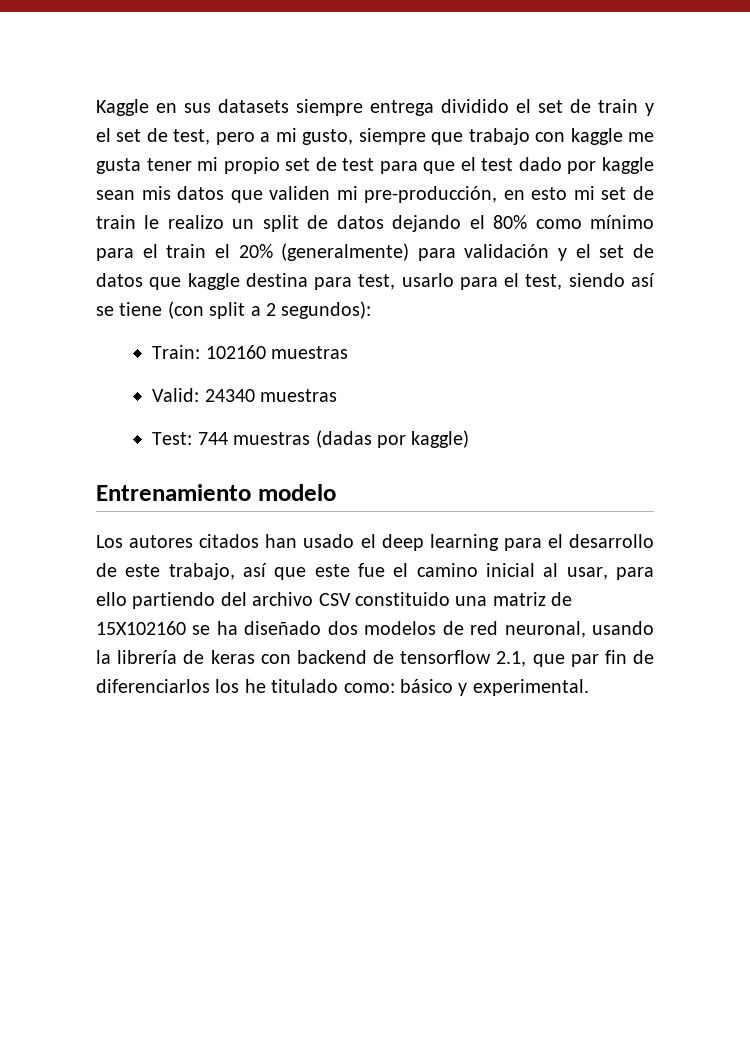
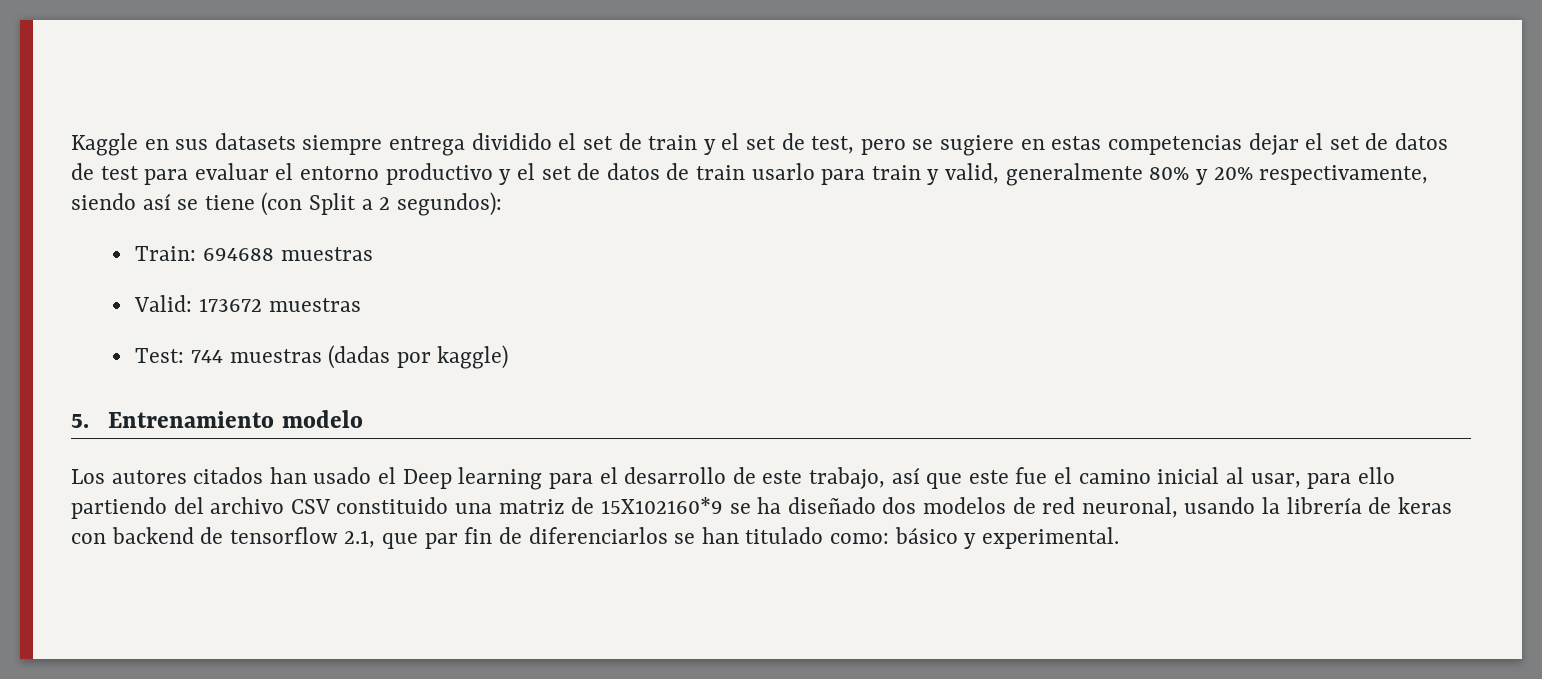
- Kaggle en sus datasets siempre entrega dividido el set de train y el set de test, pero a mi gusto, siempre que trabajo con kaggle me gusta tener mi propio set de test para que el test dado por kaggle sean mis datos que validen mi pre-producción, en esto mi set de train le realizo un split de datos dejando el 80% como mínimo para el train el 20% (generalmente) para validación y el set de datos que kaggle destina para test, usarlo para el test, siendo así se tiene (con split a 2 segundos):
+ Kaggle en sus datasets siempre entrega dividido el set de train y el set de test, pero se sugiere en estas competencias dejar el set de datos de test para evaluar el entorno productivo y el set de datos de train usarlo para train y valid, generalmente 80% y 20% respectivamente, siendo así se tiene (con Split a 2 segundos):
- Train: 102160 muestras
+ Train: 694688 muestras
- Valid: 24340 muestras
+ Valid: 173672 muestras
- Entrenamiento modelo
+ 5. Entrenamiento modelo
- Los autores citados han usado el deep learning para el desarrollo de este trabajo, así que este fue el camino inicial al usar, para ello partiendo del archivo CSV constituido una matriz de 15X102160 se ha diseñado dos modelos de red neuronal, usando la librería de keras con backend de tensorflow 2.1, que par fin de diferenciarlos los he titulado como: básico y experimental.
+ Los autores citados han usado el Deep learning para el desarrollo de este trabajo, así que este fue el camino inicial al usar, para ello partiendo del archivo CSV constituido una matriz de 15X102160*9 se ha diseñado dos modelos de red neuronal, usando la librería de keras con backend de tensorflow 2.1, que par fin de diferenciarlos se han titulado como: básico y experimental.

